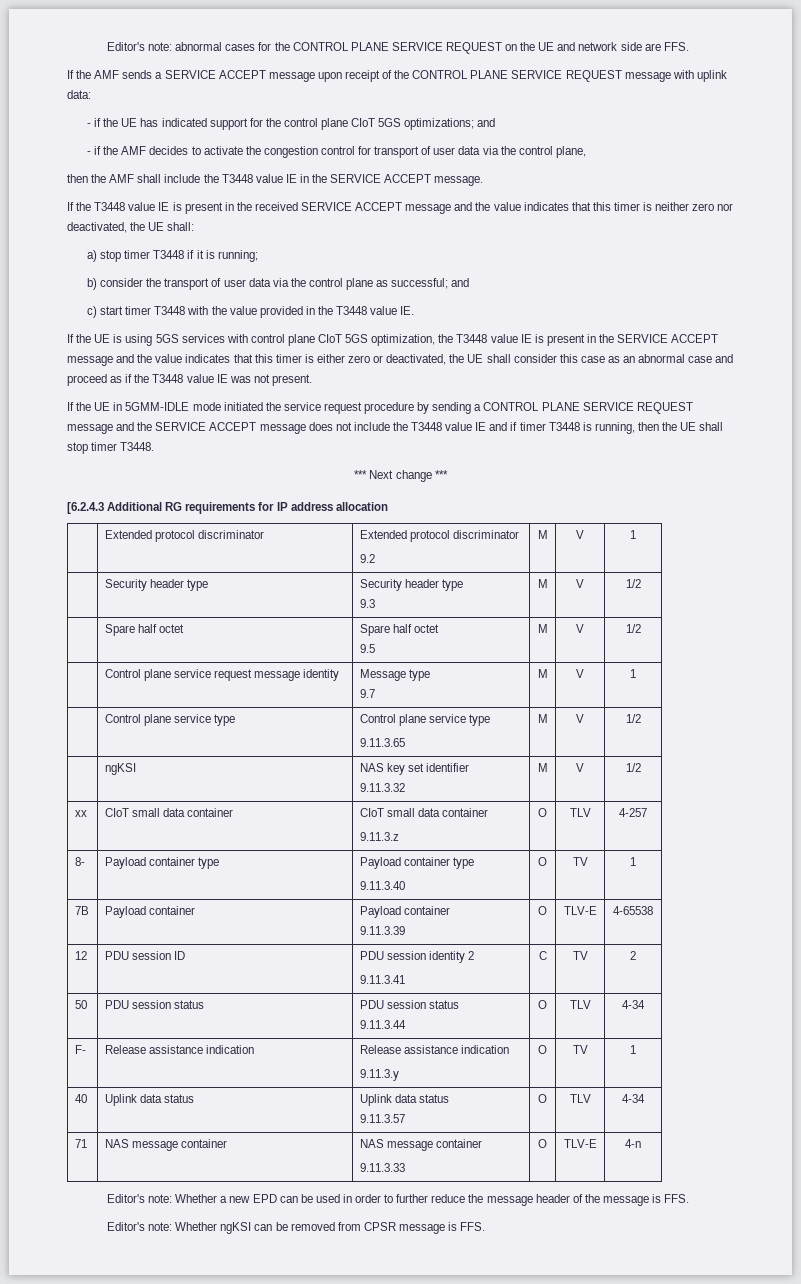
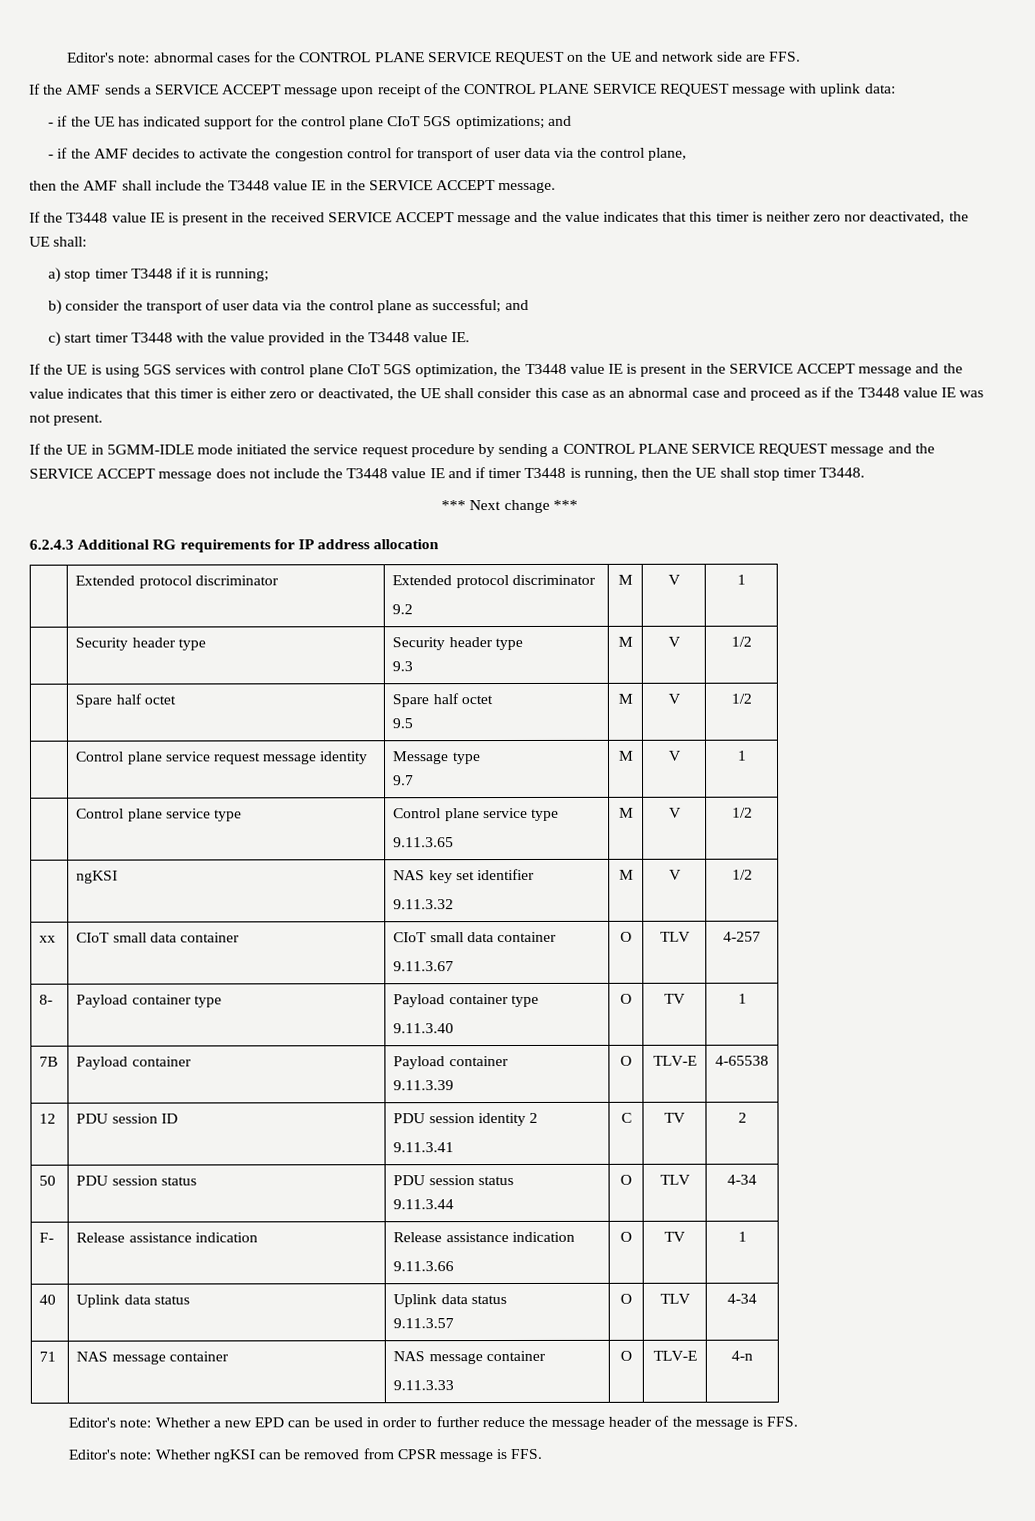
- [6.2.4.3 Additional RG requirements for IP address allocation
+ 6.2.4.3 Additional RG requirements for IP address allocation
  xx | CIoT small data container | CIoT small data container
- 9.11.3.z | O | TLV | 4-257
+ 9.11.3.67 | O | TLV | 4-257
  F- | Release assistance indication | Release assistance indication
- 9.11.3.y | O | TV | 1
+ 9.11.3.66 | O | TV | 1

